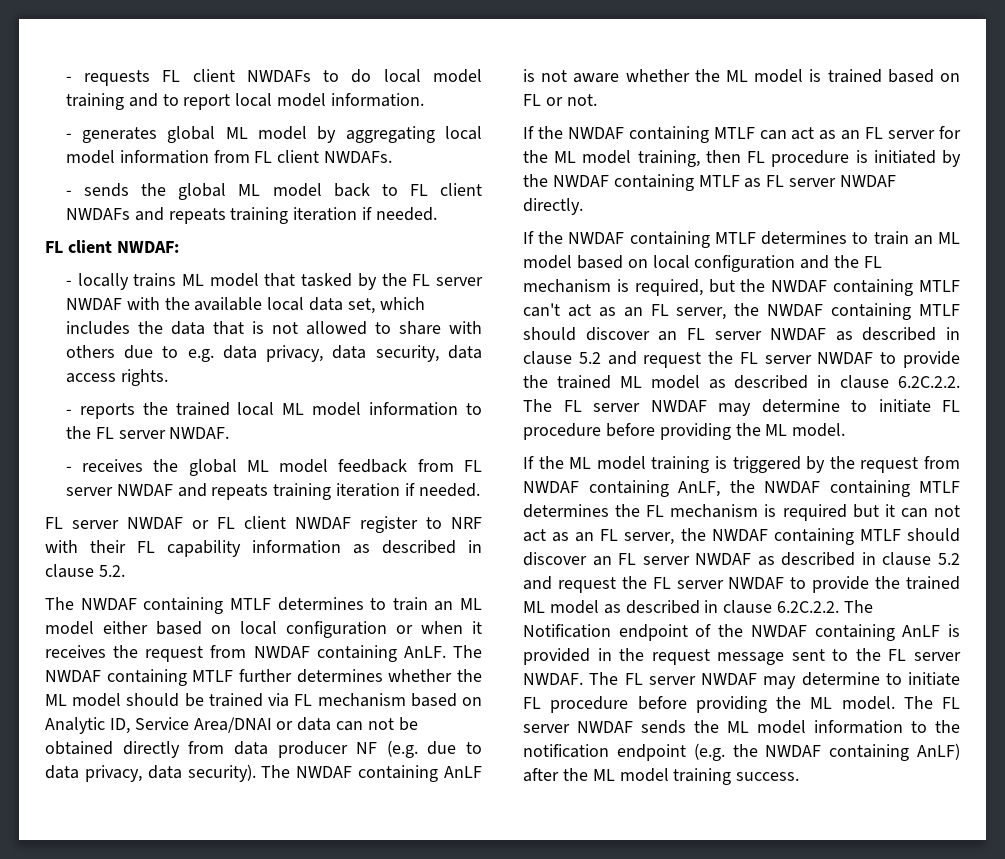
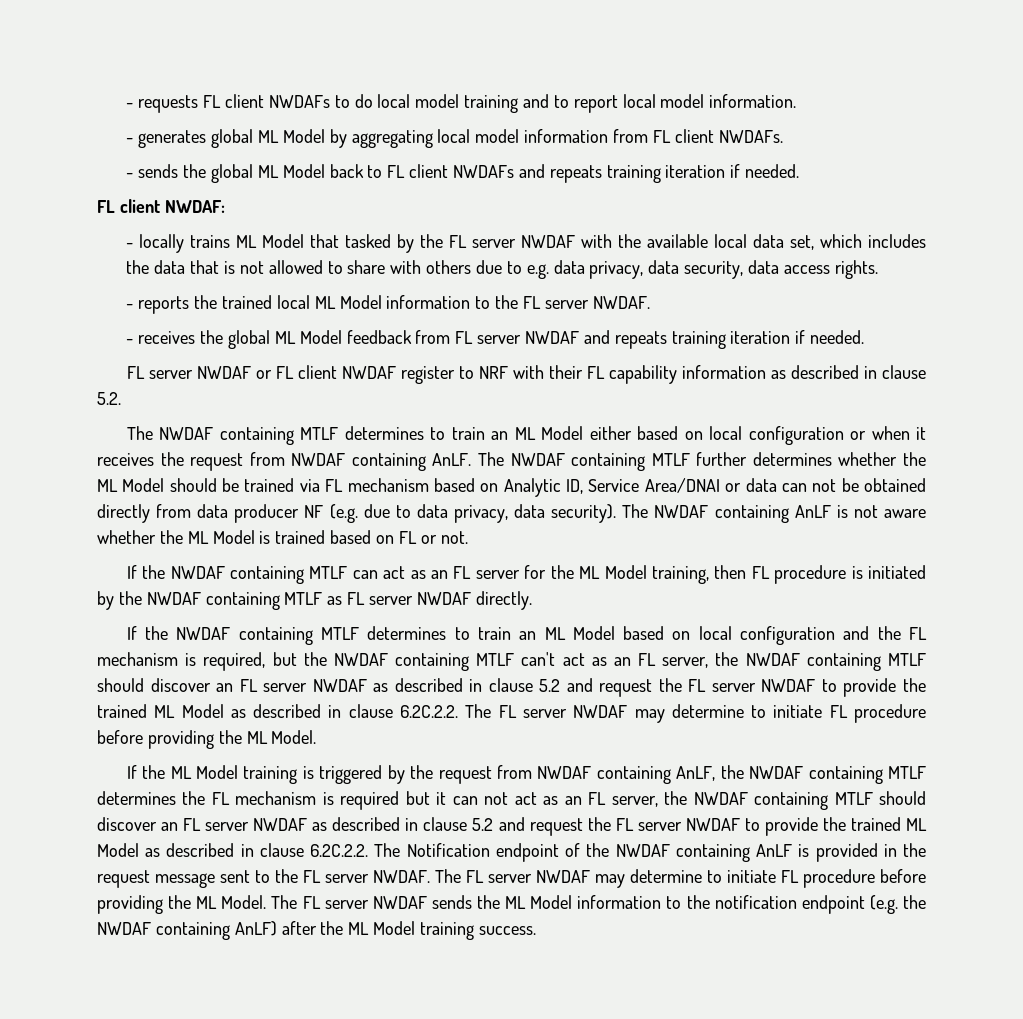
- - generates global ML model by aggregating local model information from FL client NWDAFs.
+ - generates global ML Model by aggregating local model information from FL client NWDAFs.
- - sends the global ML model back to FL client NWDAFs and repeats training iteration if needed.
+ - sends the global ML Model back to FL client NWDAFs and repeats training iteration if needed.
- - locally trains ML model that tasked by the FL server NWDAF with the available local data set, which includes the data that is not allowed to share with others due to e.g. data privacy, data security, data access rights.
+ - locally trains ML Model that tasked by the FL server NWDAF with the available local data set, which includes the data that is not allowed to share with others due to e.g. data privacy, data security, data access rights.
- - reports the trained local ML model information to the FL server NWDAF.
+ - reports the trained local ML Model information to the FL server NWDAF.
- - receives the global ML model feedback from FL server NWDAF and repeats training iteration if needed.
+ - receives the global ML Model feedback from FL server NWDAF and repeats training iteration if needed.
- The NWDAF containing MTLF determines to train an ML model either based on local configuration or when it receives the request from NWDAF containing AnLF.
+ The NWDAF containing MTLF determines to train an ML Model either based on local configuration or when it receives the request from NWDAF containing AnLF.
- The NWDAF containing MTLF further determines whether the ML model should be trained via FL mechanism based on Analytic ID, Service Area/DNAI or data can not be obtained directly from data producer NF (e.g. due to data privacy, data security).
+ The NWDAF containing MTLF further determines whether the ML Model should be trained via FL mechanism based on Analytic ID, Service Area/DNAI or data can not be obtained directly from data producer NF (e.g. due to data privacy, data security).
- The NWDAF containing AnLF is not aware whether the ML model is trained based on FL or not.
+ The NWDAF containing AnLF is not aware whether the ML Model is trained based on FL or not.
- If the NWDAF containing MTLF can act as an FL server for the ML model training, then FL procedure is initiated by the NWDAF containing MTLF as FL server NWDAF directly.
+ If the NWDAF containing MTLF can act as an FL server for the ML Model training, then FL procedure is initiated by the NWDAF containing MTLF as FL server NWDAF directly.
- If the NWDAF containing MTLF determines to train an ML model based on local configuration and the FL mechanism is required, but the NWDAF containing MTLF can't act as an FL server, the NWDAF containing MTLF should discover an FL server NWDAF as described in clause 5.2 and request the FL server NWDAF to provide the trained ML model as described in clause 6.2C.2.2. The FL server NWDAF may determine to initiate FL procedure before providing the ML model.
+ If the NWDAF containing MTLF determines to train an ML Model based on local configuration and the FL mechanism is required, but the NWDAF containing MTLF can't act as an FL server, the NWDAF containing MTLF should discover an FL server NWDAF as described in clause 5.2 and request the FL server NWDAF to provide the trained ML Model as described in clause 6.2C.2.2. The FL server NWDAF may determine to initiate FL procedure before providing the ML Model.
- If the ML model training is triggered by the request from NWDAF containing AnLF, the NWDAF containing MTLF determines the FL mechanism is required but it can not act as an FL server, the NWDAF containing MTLF should discover an FL server NWDAF as described in clause 5.2 and request the FL server NWDAF to provide the trained ML model as described in clause 6.2C.2.2. The Notification endpoint of the NWDAF containing AnLF is provided in the request message sent to the FL server NWDAF. The FL server NWDAF may determine to initiate FL procedure before providing the ML model.
+ If the ML Model training is triggered by the request from NWDAF containing AnLF, the NWDAF containing MTLF determines the FL mechanism is required but it can not act as an FL server, the NWDAF containing MTLF should discover an FL server NWDAF as described in clause 5.2 and request the FL server NWDAF to provide the trained ML Model as described in clause 6.2C.2.2. The Notification endpoint of the NWDAF containing AnLF is provided in the request message sent to the FL server NWDAF. The FL server NWDAF may determine to initiate FL procedure before providing the ML Model.
- The FL server NWDAF sends the ML model information to the notification endpoint (e.g. the NWDAF containing AnLF) after the ML model training success.
+ The FL server NWDAF sends the ML Model information to the notification endpoint (e.g. the NWDAF containing AnLF) after the ML Model training success.

